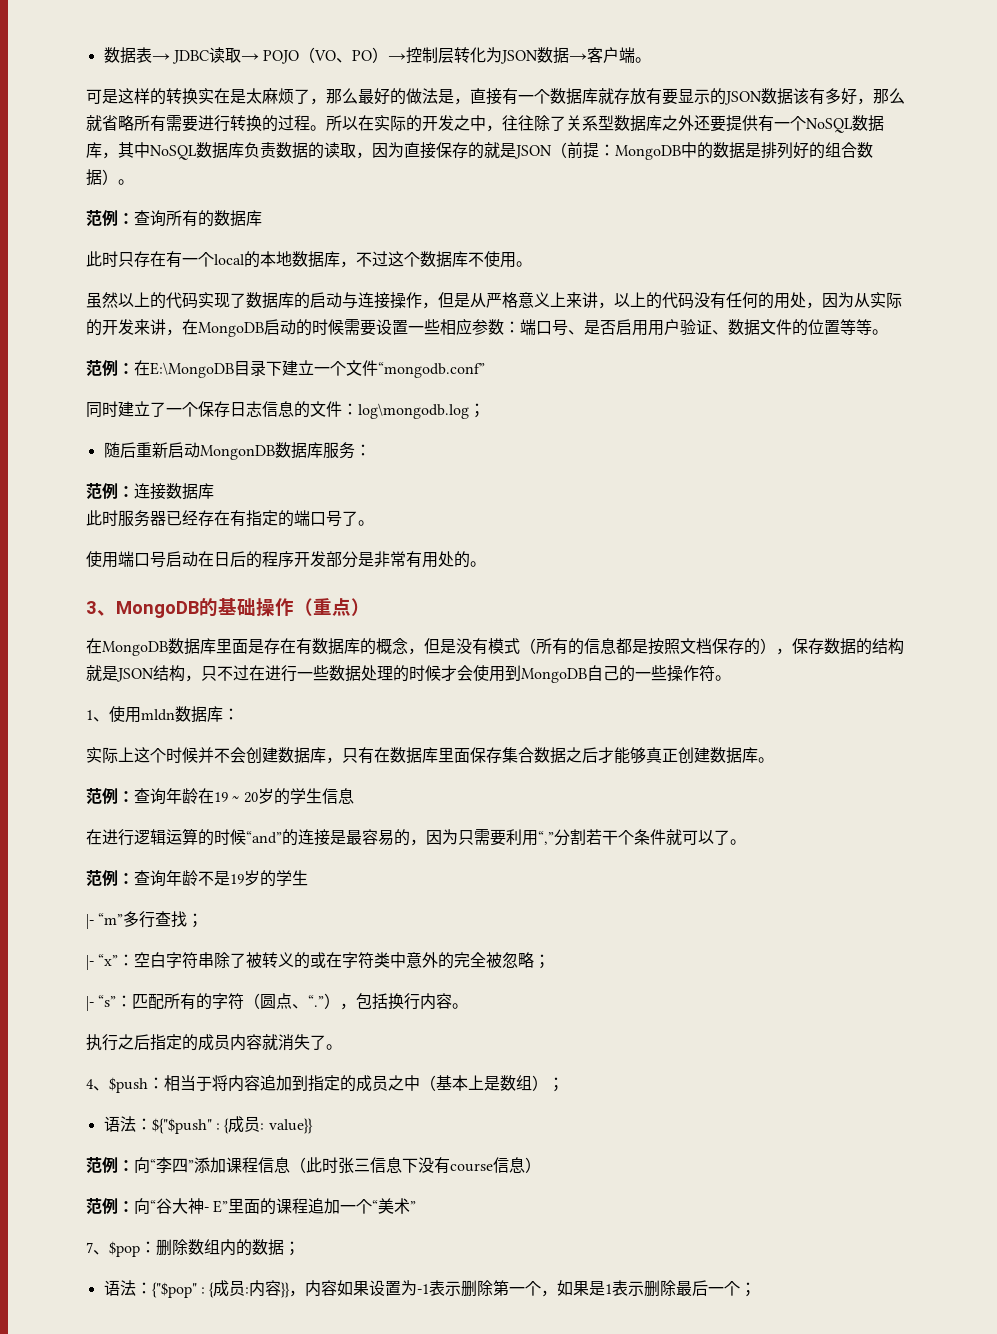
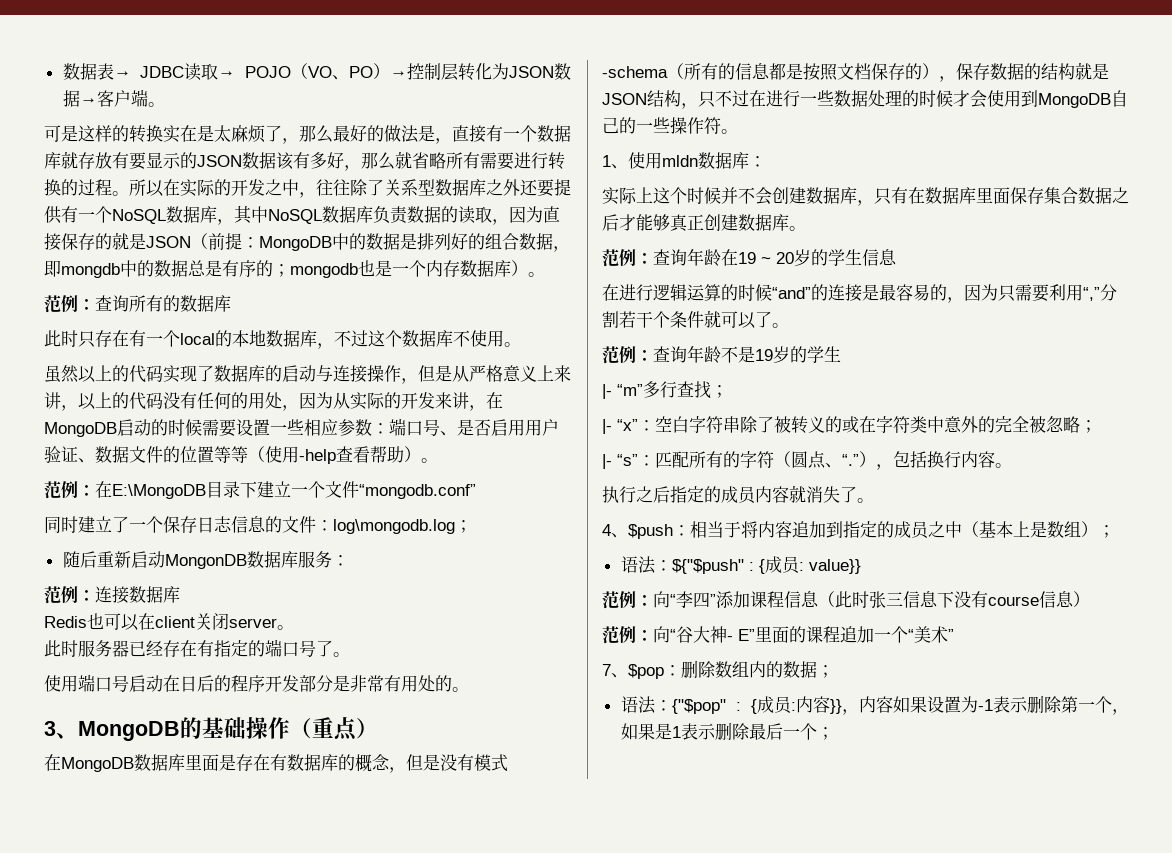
- 所以在实际的开发之中，往往除了关系型数据库之外还要提供有一个NoSQL数据库，其中NoSQL数据库负责数据的读取，因为直接保存的就是JSON（前提：MongoDB中的数据是排列好的组合数据）。
+ 所以在实际的开发之中，往往除了关系型数据库之外还要提供有一个NoSQL数据库，其中NoSQL数据库负责数据的读取，因为直接保存的就是JSON（前提：MongoDB中的数据是排列好的组合数据，即mongdb中的数据总是有序的；mongodb也是一个内存数据库）。
- 虽然以上的代码实现了数据库的启动与连接操作，但是从严格意义上来讲，以上的代码没有任何的用处，因为从实际的开发来讲，在MongoDB启动的时候需要设置一些相应参数：端口号、是否启用用户验证、数据文件的位置等等。
+ 虽然以上的代码实现了数据库的启动与连接操作，但是从严格意义上来讲，以上的代码没有任何的用处，因为从实际的开发来讲，在MongoDB启动的时候需要设置一些相应参数：端口号、是否启用用户验证、数据文件的位置等等（使用-help查看帮助）。
+ Redis也可以在client关闭server。
- 在MongoDB数据库里面是存在有数据库的概念，但是没有模式（所有的信息都是按照文档保存的），保存数据的结构就是JSON结构，只不过在进行一些数据处理的时候才会使用到MongoDB自己的一些操作符。
+ 在MongoDB数据库里面是存在有数据库的概念，但是没有模式-schema（所有的信息都是按照文档保存的），保存数据的结构就是JSON结构，只不过在进行一些数据处理的时候才会使用到MongoDB自己的一些操作符。

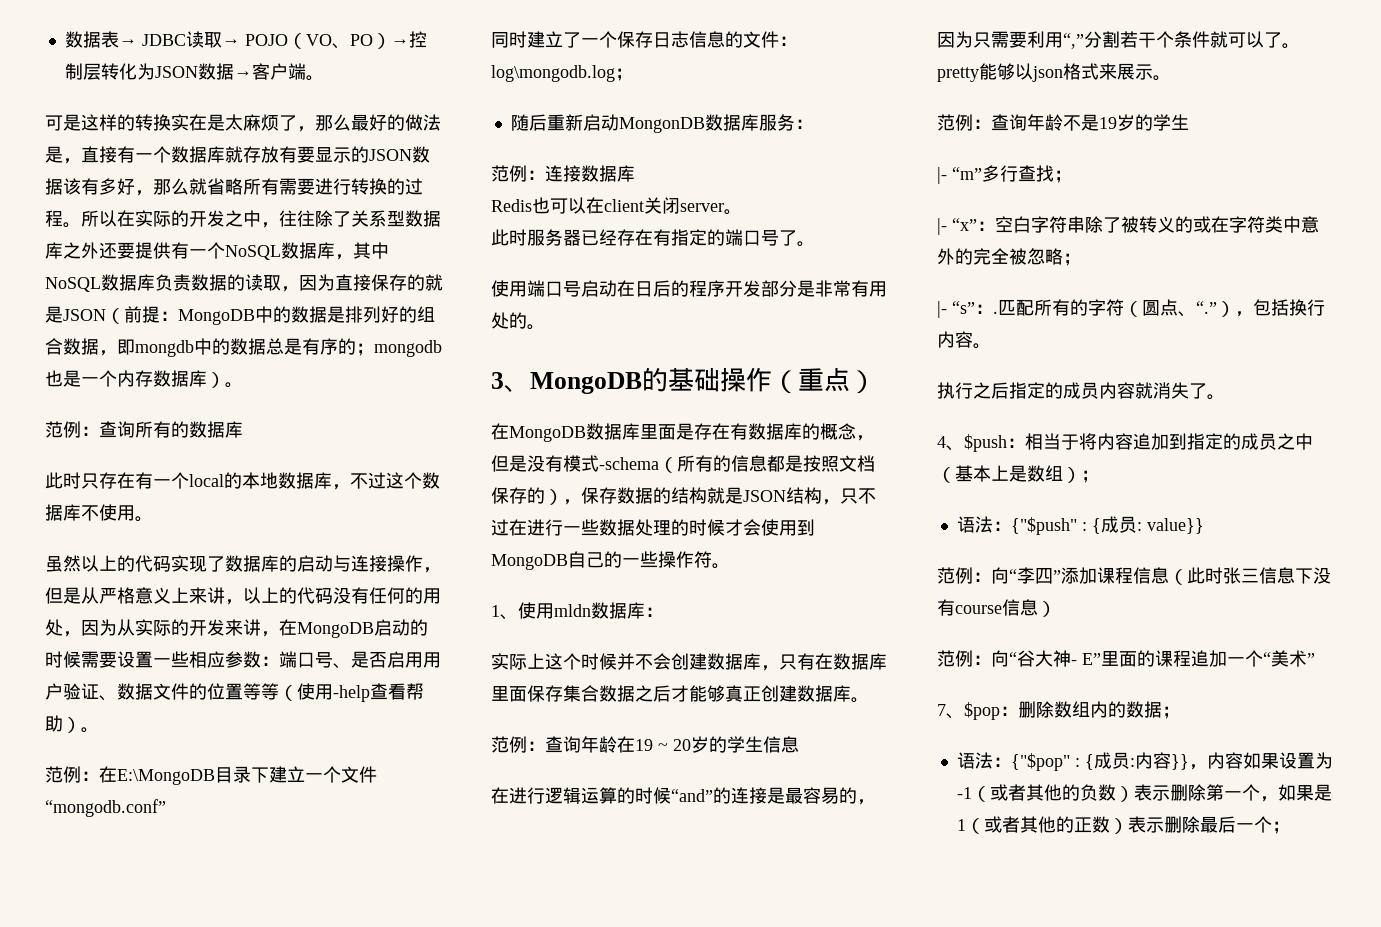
- 在进行逻辑运算的时候“and”的连接是最容易的，因为只需要利用“,”分割若干个条件就可以了。
+ 在进行逻辑运算的时候“and”的连接是最容易的，因为只需要利用“,”分割若干个条件就可以了。pretty能够以json格式来展示。
- |- “s”：匹配所有的字符（圆点、“.”），包括换行内容。
+ |- “s”：.匹配所有的字符（圆点、“.”），包括换行内容。
- 语法：${"$push" : {成员: value}}
+ 语法：{"$push" : {成员: value}}
- 语法：{"$pop" : {成员:内容}}，内容如果设置为-1表示删除第一个，如果是1表示删除最后一个；
+ 语法：{"$pop" : {成员:内容}}，内容如果设置为-1（或者其他的负数）表示删除第一个，如果是1（或者其他的正数）表示删除最后一个；

